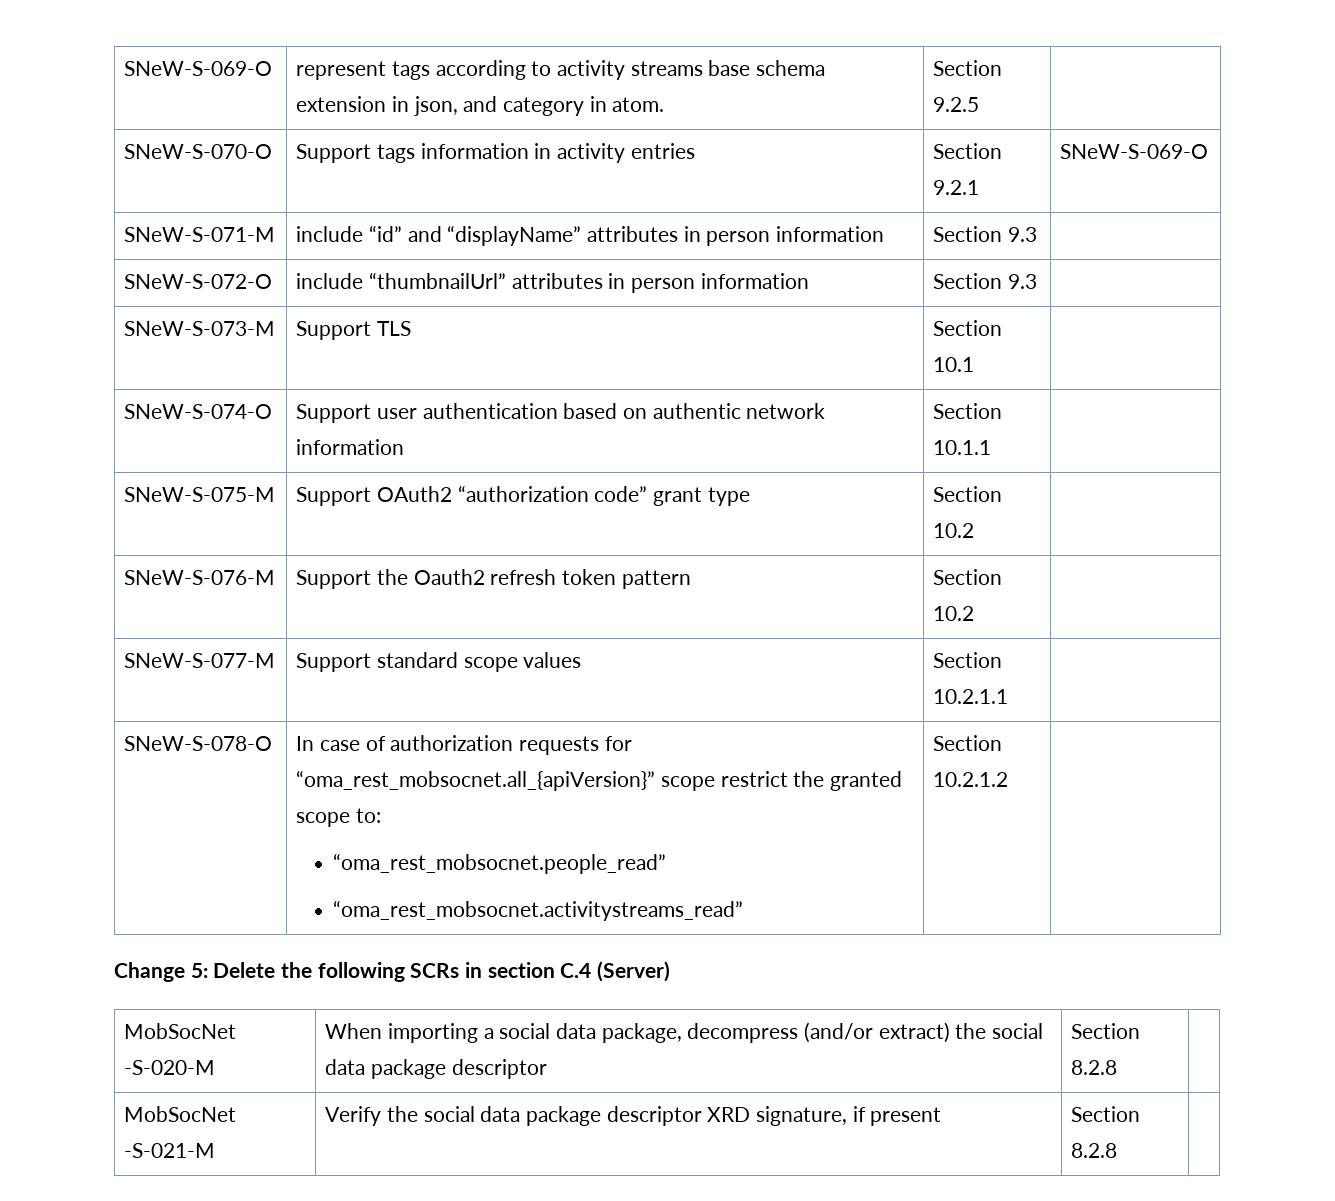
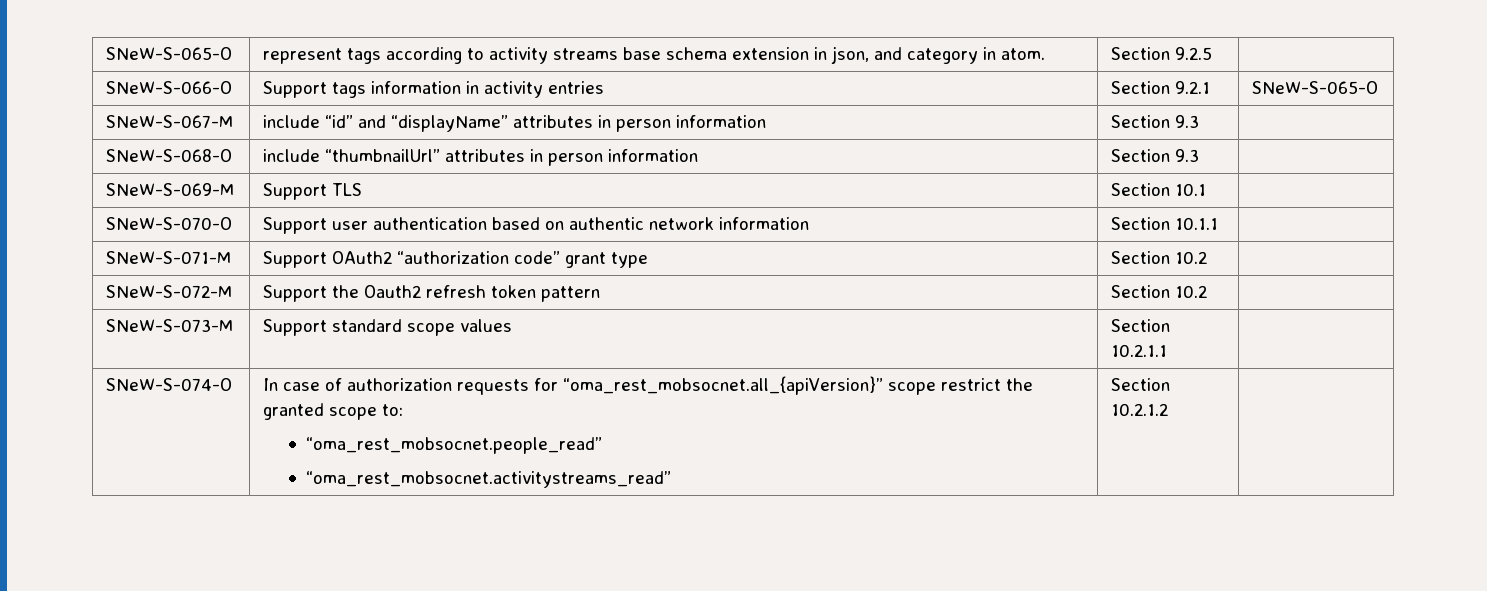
- SNeW-S-069-O | represent tags according to activity streams base schema extension in json, and category in atom. | Section 9.2.5 |
+ SNeW-S-065-O | represent tags according to activity streams base schema extension in json, and category in atom. | Section 9.2.5 |
- SNeW-S-070-O | Support tags information in activity entries | Section 9.2.1 | SNeW-S-069-O
- SNeW-S-071-M | include “id” and “displayName” attributes in person information | Section 9.3 |
+ SNeW-S-066-O | Support tags information in activity entries | Section 9.2.1 | SNeW-S-065-O
+ SNeW-S-067-M | include “id” and “displayName” attributes in person information | Section 9.3 |
- SNeW-S-072-O | include “thumbnailUrl” attributes in person information | Section 9.3 |
+ SNeW-S-068-O | include “thumbnailUrl” attributes in person information | Section 9.3 |
- SNeW-S-073-M | Support TLS | Section 10.1 |
+ SNeW-S-069-M | Support TLS | Section 10.1 |
- SNeW-S-074-O | Support user authentication based on authentic network information | Section 10.1.1 |
+ SNeW-S-070-O | Support user authentication based on authentic network information | Section 10.1.1 |
- SNeW-S-075-M | Support OAuth2 “authorization code” grant type | Section 10.2 |
+ SNeW-S-071-M | Support OAuth2 “authorization code” grant type | Section 10.2 |
- SNeW-S-076-M | Support the Oauth2 refresh token pattern | Section 10.2 |
+ SNeW-S-072-M | Support the Oauth2 refresh token pattern | Section 10.2 |
- SNeW-S-077-M | Support standard scope values | Section 10.2.1.1 |
+ SNeW-S-073-M | Support standard scope values | Section 10.2.1.1 |
- SNeW-S-078-O | In case of authorization requests for “oma_rest_mobsocnet.all_{apiVersion}” scope restrict the granted scope to:
+ SNeW-S-074-O | In case of authorization requests for “oma_rest_mobsocnet.all_{apiVersion}” scope restrict the granted scope to:
- Change 5: Delete the following SCRs in section C.4 (Server)
- MobSocNet -S-020-M | When importing a social data package, decompress (and/or extract) the social data package descriptor | Section 8.2.8 |
- MobSocNet -S-021-M | Verify the social data package descriptor XRD signature, if present | Section 8.2.8 |

